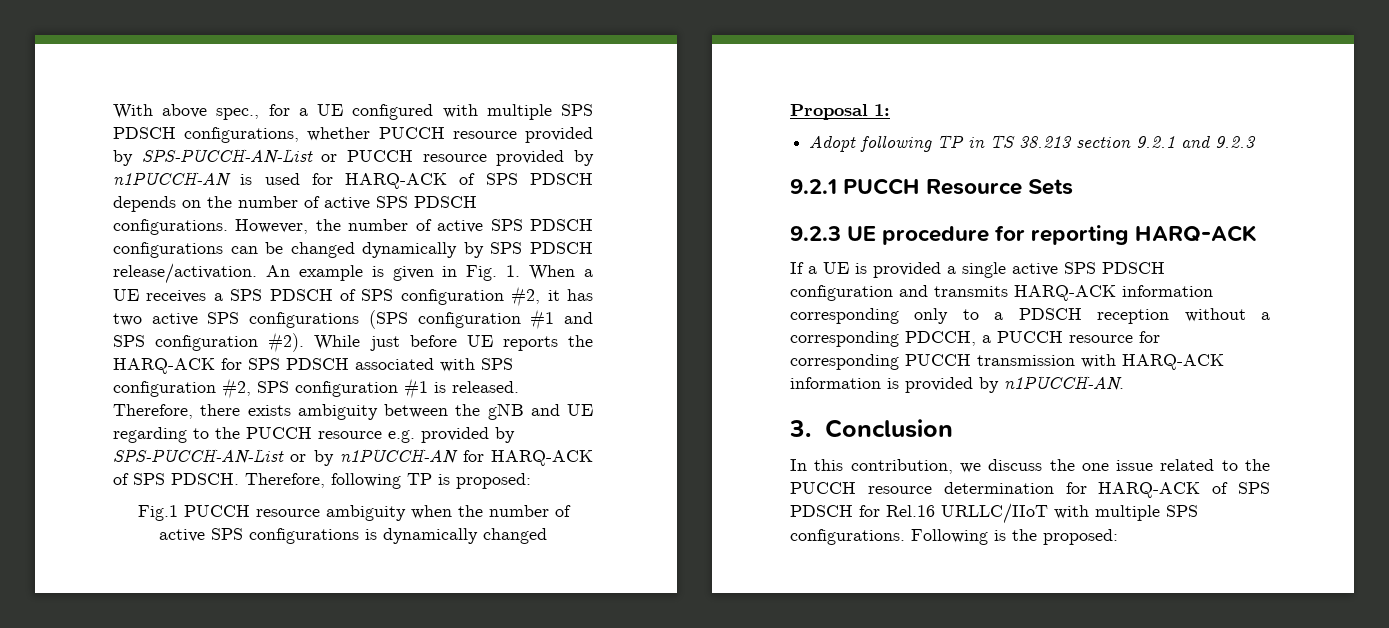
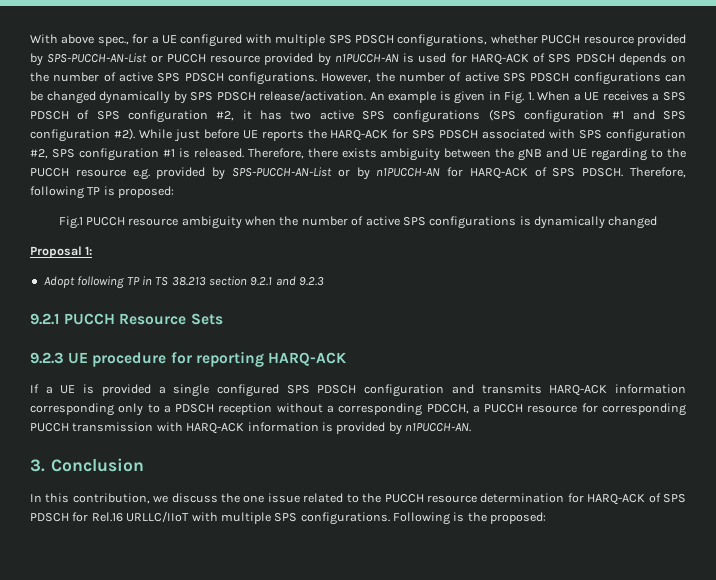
- If a UE is provided a single active SPS PDSCH configuration and transmits HARQ-ACK information corresponding only to a PDSCH reception without a corresponding PDCCH, a PUCCH resource for corresponding PUCCH transmission with HARQ-ACK information is provided by n1PUCCH-AN.
+ If a UE is provided a single configured SPS PDSCH configuration and transmits HARQ-ACK information corresponding only to a PDSCH reception without a corresponding PDCCH, a PUCCH resource for corresponding PUCCH transmission with HARQ-ACK information is provided by n1PUCCH-AN.

